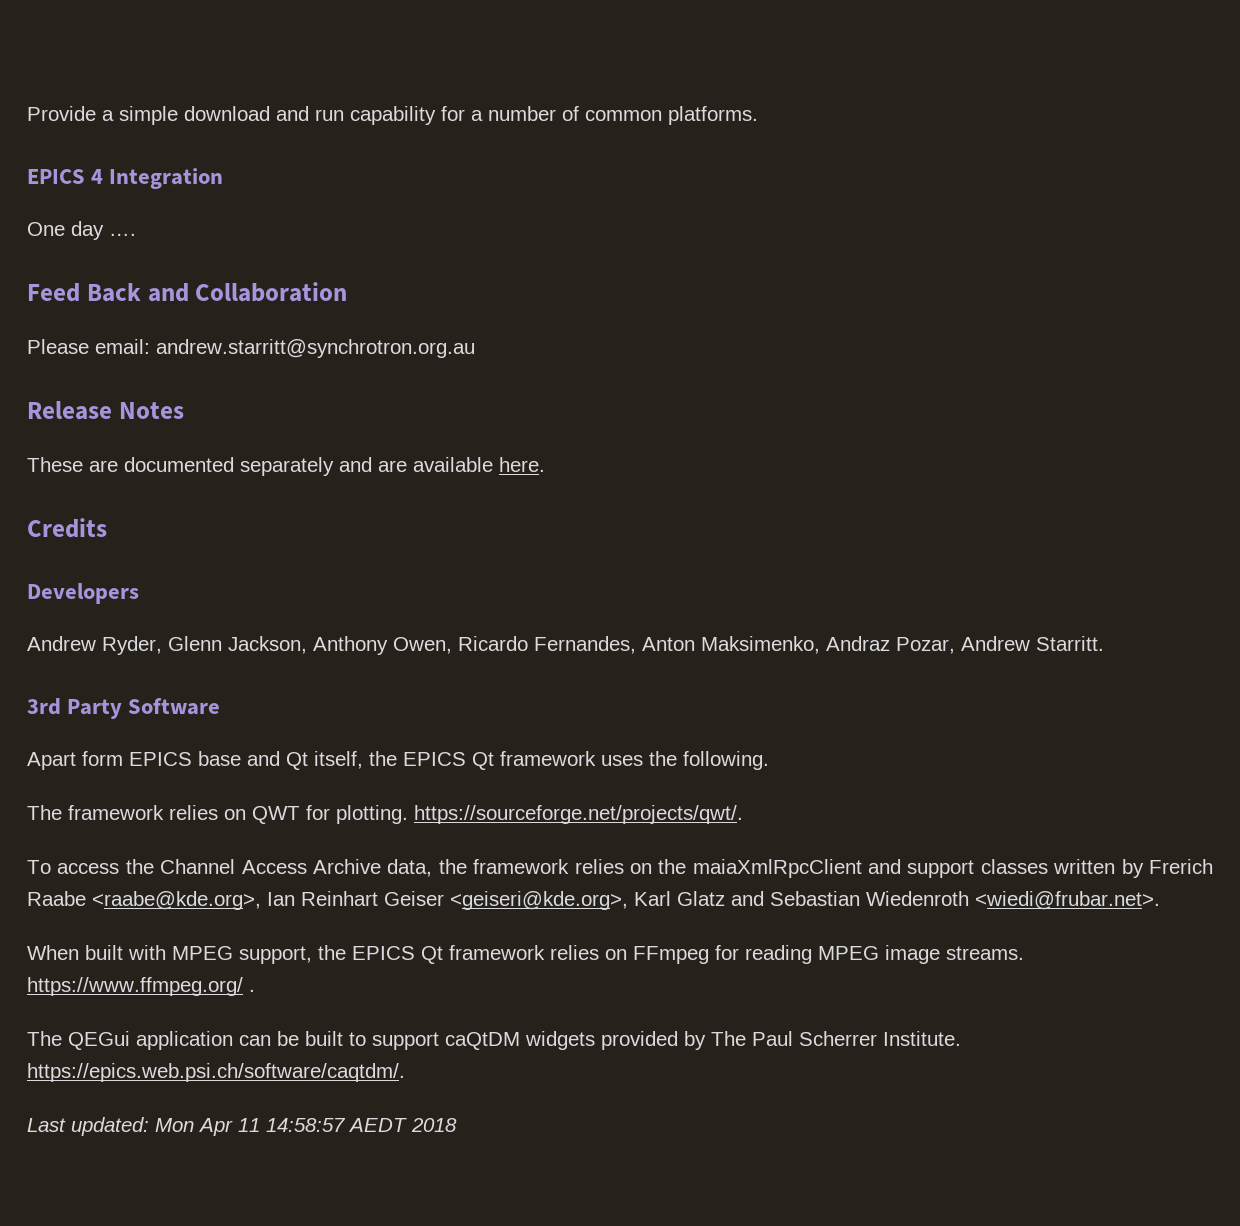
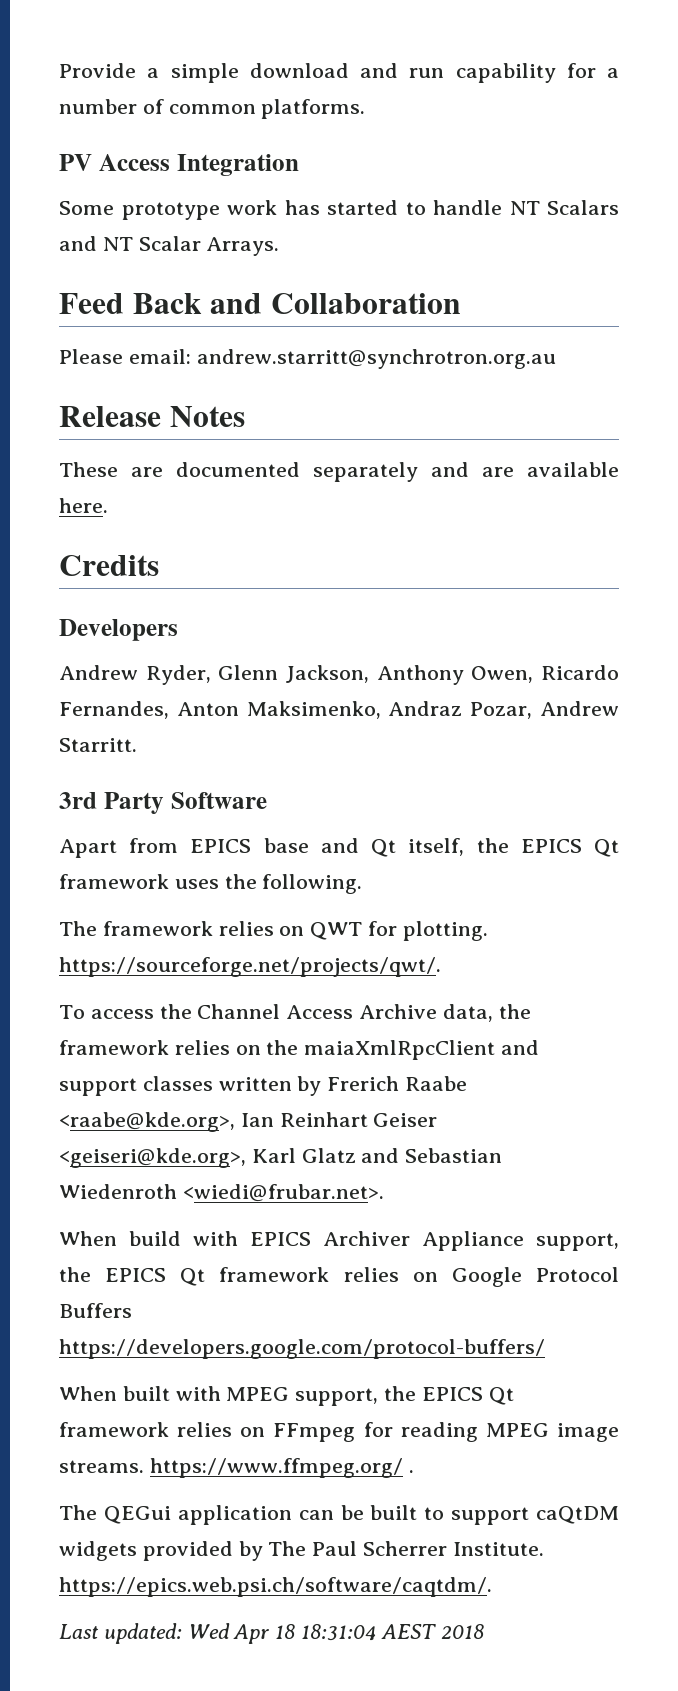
- EPICS 4 Integration
+ PV Access Integration
- One day ….
+ Some prototype work has started to handle NT Scalars and NT Scalar Arrays.
- Apart form EPICS base and Qt itself, the EPICS Qt framework uses the following.
+ Apart from EPICS base and Qt itself, the EPICS Qt framework uses the following.
+ When build with EPICS Archiver Appliance support, the EPICS Qt framework relies on Google Protocol Buffers https://developers.google.com/protocol-buffers/
- Last updated: Mon Apr 11 14:58:57 AEDT 2018
+ Last updated: Wed Apr 18 18:31:04 AEST 2018

